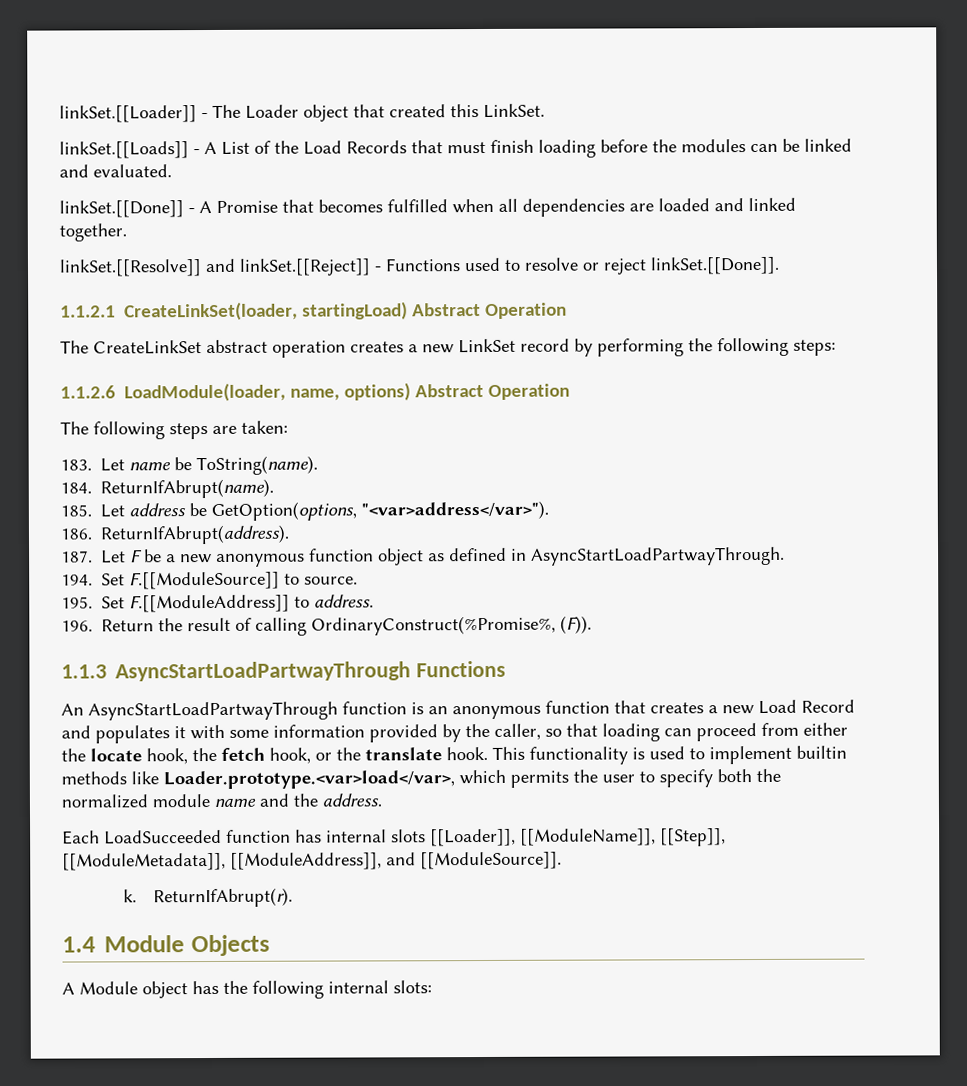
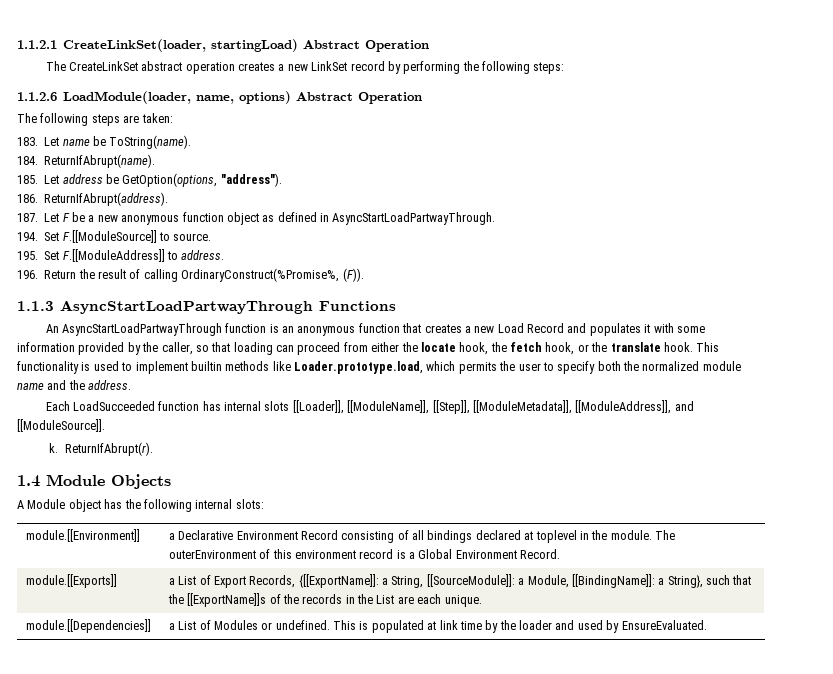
- linkSet.[[Loader]] - The Loader object that created this LinkSet.
- linkSet.[[Loads]] - A List of the Load Records that must finish loading before the modules can be linked and evaluated.
- linkSet.[[Done]] - A Promise that becomes fulfilled when all dependencies are loaded and linked together.
- linkSet.[[Resolve]] and linkSet.[[Reject]] - Functions used to resolve or reject linkSet.[[Done]].
- 185. Let address be GetOption(options, "<var>address</var>").
+ 185. Let address be GetOption(options, "address").
- This functionality is used to implement builtin methods like Loader.prototype.<var>load</var>, which permits the user to specify both the normalized module name and the address.
+ This functionality is used to implement builtin methods like Loader.prototype.load, which permits the user to specify both the normalized module name and the address.
+ module.[[Environment]] | a Declarative Environment Record consisting of all bindings declared at toplevel in the module. The outerEnvironment of this environment record is a Global Environment Record.
+ module.[[Exports]] | a List of Export Records, {[[ExportName]]: a String, [[SourceModule]]: a Module, [[BindingName]]: a String}, such that the [[ExportName]]s of the records in the List are each unique.
+ module.[[Dependencies]] | a List of Modules or undefined. This is populated at link time by the loader and used by EnsureEvaluated.

